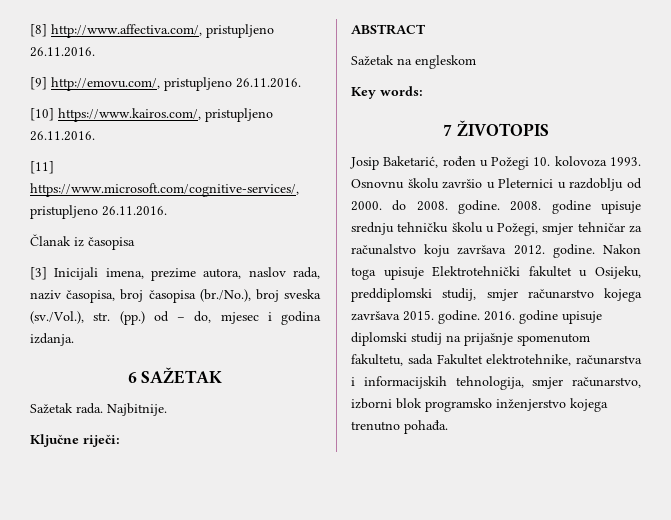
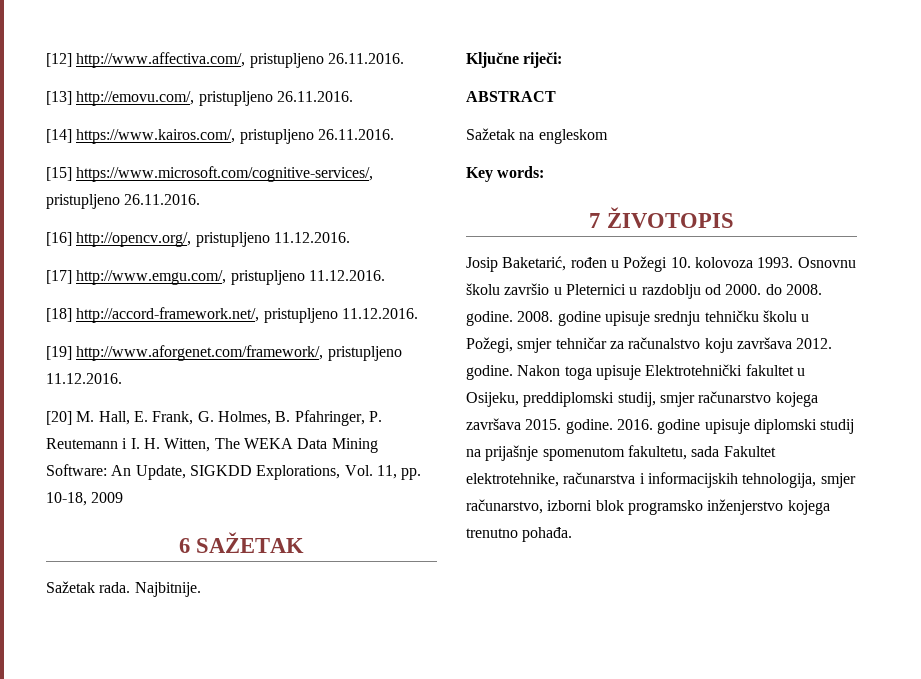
- [8] http://www.affectiva.com/, pristupljeno 26.11.2016.
+ [12] http://www.affectiva.com/, pristupljeno 26.11.2016.
- [9] http://emovu.com/, pristupljeno 26.11.2016.
+ [13] http://emovu.com/, pristupljeno 26.11.2016.
- [10] https://www.kairos.com/, pristupljeno 26.11.2016.
+ [14] https://www.kairos.com/, pristupljeno 26.11.2016.
- [11] https://www.microsoft.com/cognitive-services/, pristupljeno 26.11.2016.
+ [15] https://www.microsoft.com/cognitive-services/, pristupljeno 26.11.2016.
- Članak iz časopisa
- [3] Inicijali imena, prezime autora, naslov rada, naziv časopisa, broj časopisa (br./No.), broj sveska (sv./Vol.), str. (pp.) od – do, mjesec i godina izdanja.
+ [16] http://opencv.org/, pristupljeno 11.12.2016.
+ [17] http://www.emgu.com/, pristupljeno 11.12.2016.
+ [18] http://accord-framework.net/, pristupljeno 11.12.2016.
+ [19] http://www.aforgenet.com/framework/, pristupljeno 11.12.2016.
+ [20] M. Hall, E. Frank, G. Holmes, B. Pfahringer, P. Reutemann i I. H. Witten, The WEKA Data Mining Software: An Update, SIGKDD Explorations, Vol. 11, pp. 10-18, 2009

